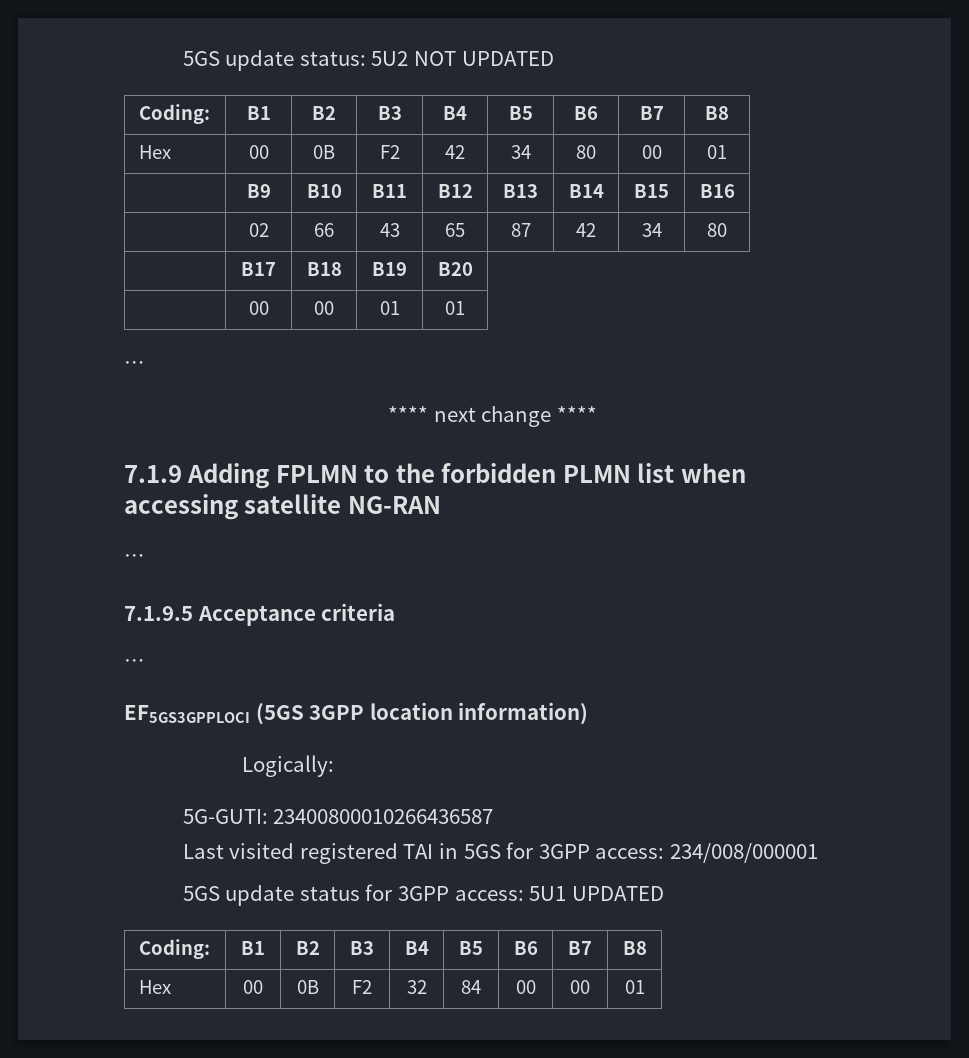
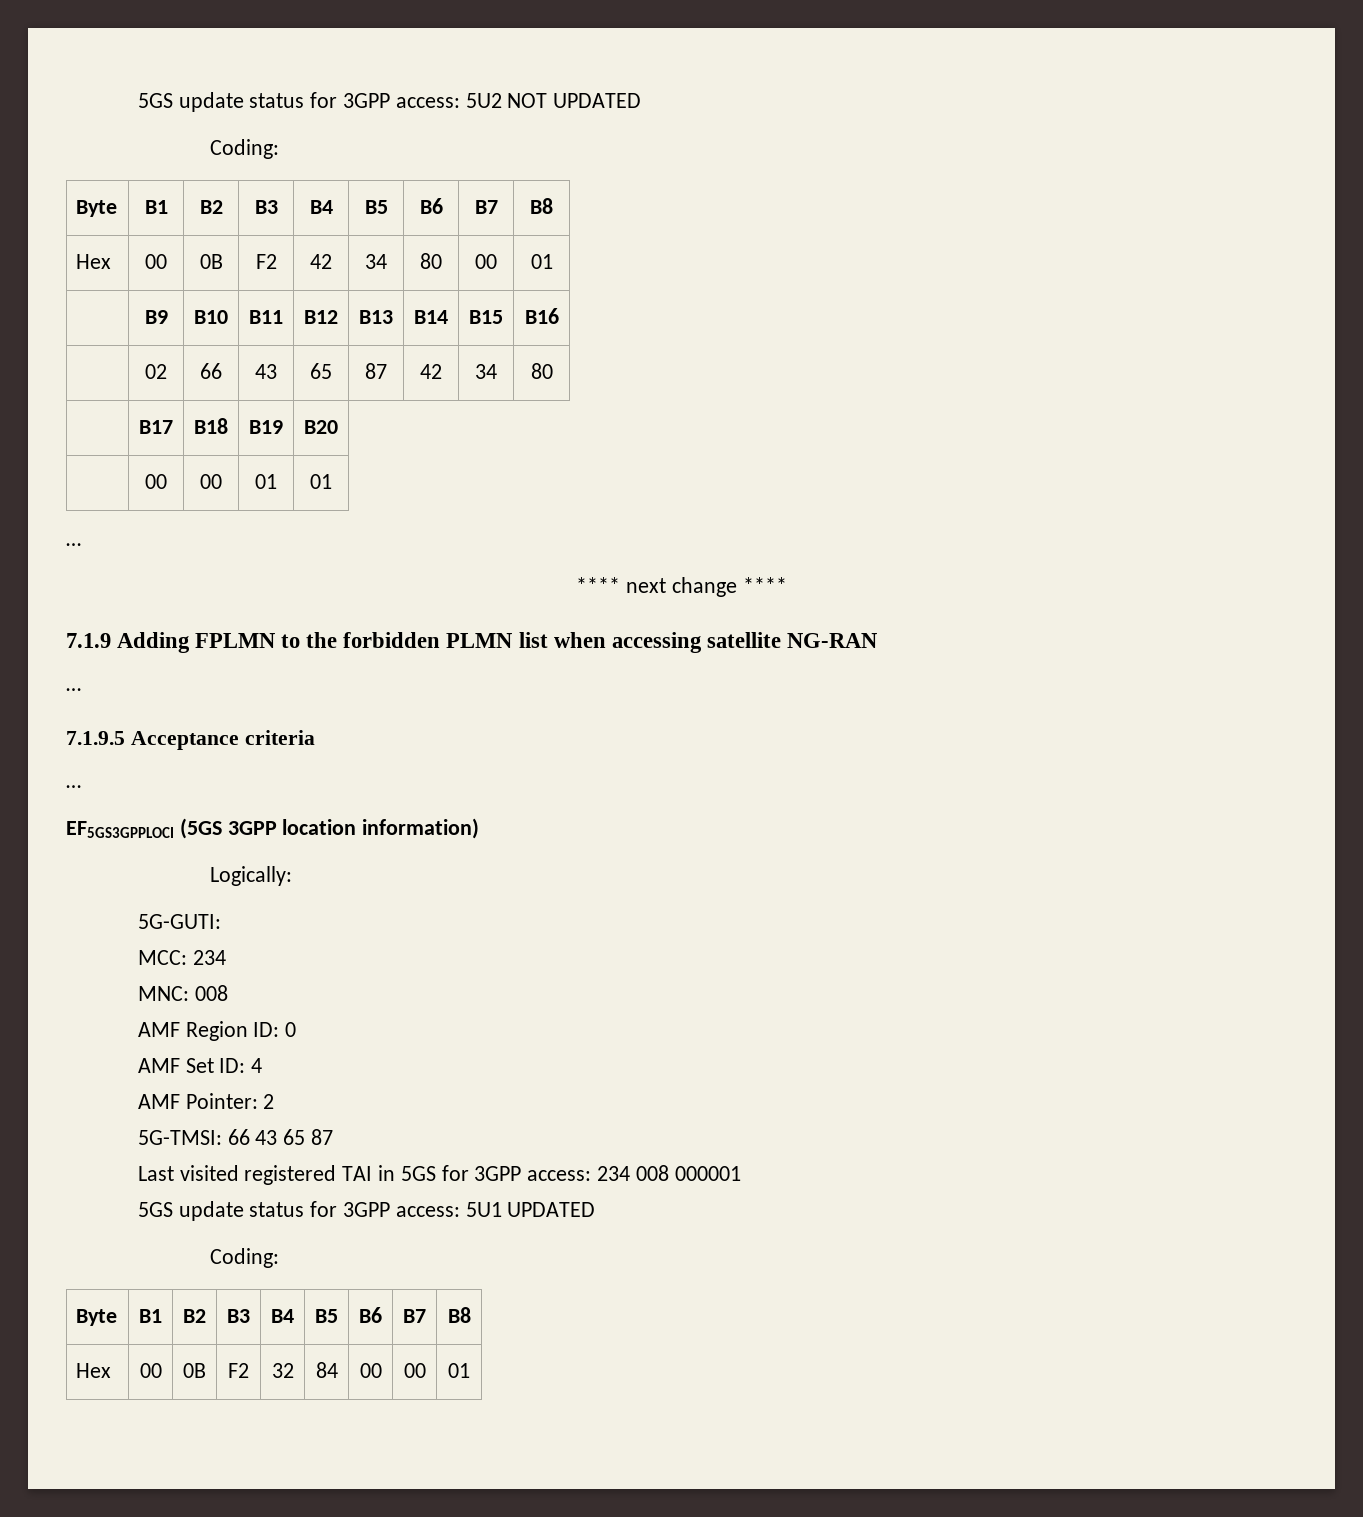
- 5GS update status: 5U2 NOT UPDATED
- Coding: | B1 | B2 | B3 | B4 | B5 | B6 | B7 | B8
+ 5GS update status for 3GPP access: 5U2 NOT UPDATED
+ Coding:
+ Byte | B1 | B2 | B3 | B4 | B5 | B6 | B7 | B8
- 5G-GUTI: 23400800010266436587
+ 5G-GUTI:
+ MCC: 234
+ MNC: 008
+ AMF Region ID: 0
+ AMF Set ID: 4
+ AMF Pointer: 2
+ 5G-TMSI: 66 43 65 87
- Last visited registered TAI in 5GS for 3GPP access: 234/008/000001
+ Last visited registered TAI in 5GS for 3GPP access: 234 008 000001
  5GS update status for 3GPP access: 5U1 UPDATED
- Coding: | B1 | B2 | B3 | B4 | B5 | B6 | B7 | B8
+ Coding:
+ Byte | B1 | B2 | B3 | B4 | B5 | B6 | B7 | B8

